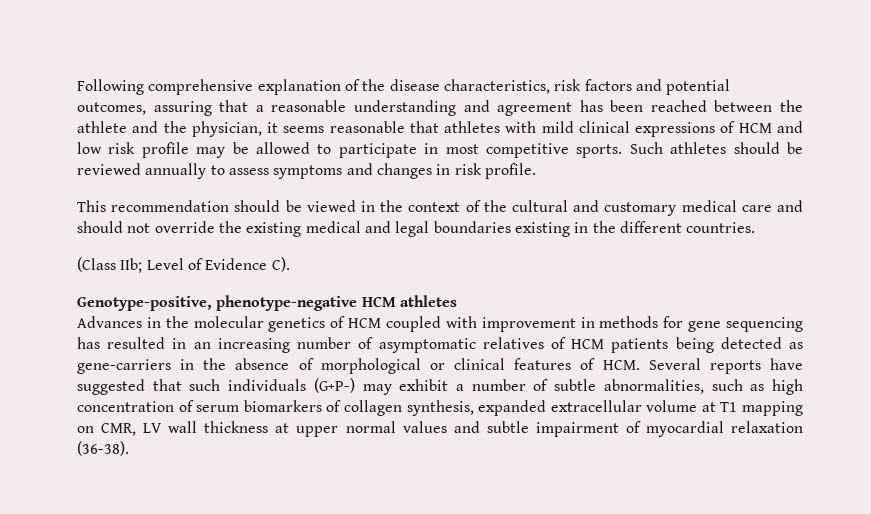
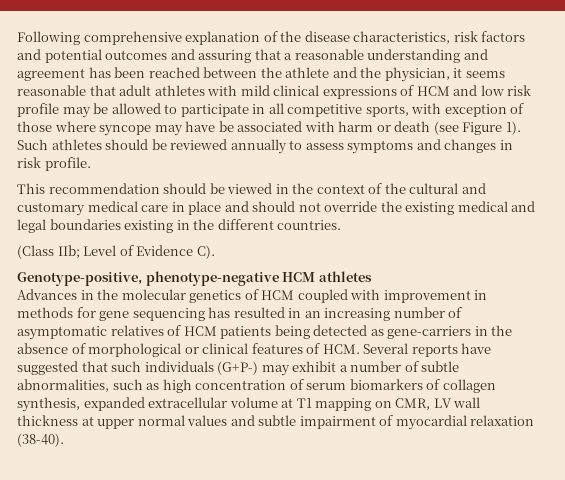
- Following comprehensive explanation of the disease characteristics, risk factors and potential outcomes, assuring that a reasonable understanding and agreement has been reached between the athlete and the physician, it seems reasonable that athletes with mild clinical expressions of HCM and low risk profile may be allowed to participate in most competitive sports.
+ Following comprehensive explanation of the disease characteristics, risk factors and potential outcomes and assuring that a reasonable understanding and agreement has been reached between the athlete and the physician, it seems reasonable that adult athletes with mild clinical expressions of HCM and low risk profile may be allowed to participate in all competitive sports, with exception of those where syncope may have be associated with harm or death (see Figure 1).
- This recommendation should be viewed in the context of the cultural and customary medical care and should not override the existing medical and legal boundaries existing in the different countries.
+ This recommendation should be viewed in the context of the cultural and customary medical care in place and should not override the existing medical and legal boundaries existing in the different countries.
- Advances in the molecular genetics of HCM coupled with improvement in methods for gene sequencing has resulted in an increasing number of asymptomatic relatives of HCM patients being detected as gene-carriers in the absence of morphological or clinical features of HCM. Several reports have suggested that such individuals (G+P-) may exhibit a number of subtle abnormalities, such as high concentration of serum biomarkers of collagen synthesis, expanded extracellular volume at T1 mapping on CMR, LV wall thickness at upper normal values and subtle impairment of myocardial relaxation (36-38).
+ Advances in the molecular genetics of HCM coupled with improvement in methods for gene sequencing has resulted in an increasing number of asymptomatic relatives of HCM patients being detected as gene-carriers in the absence of morphological or clinical features of HCM. Several reports have suggested that such individuals (G+P-) may exhibit a number of subtle abnormalities, such as high concentration of serum biomarkers of collagen synthesis, expanded extracellular volume at T1 mapping on CMR, LV wall thickness at upper normal values and subtle impairment of myocardial relaxation (38-40).

